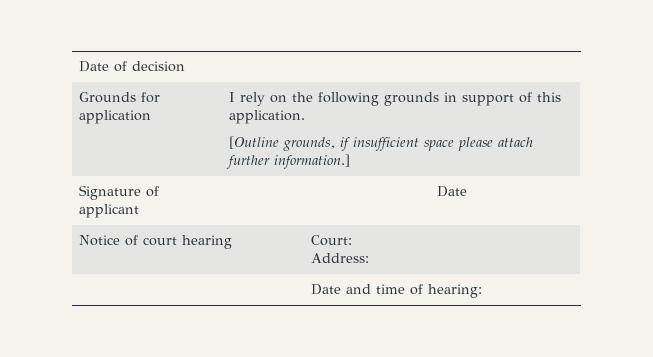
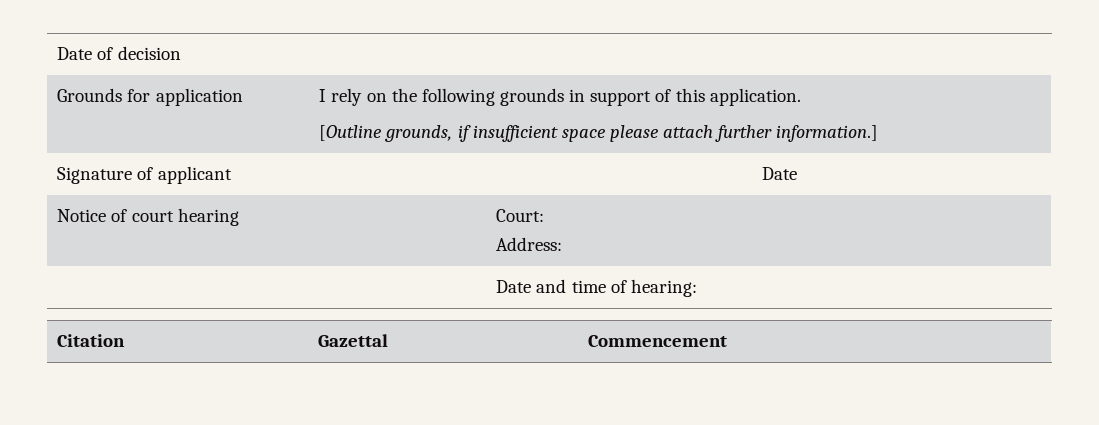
+ Citation | Gazettal | Commencement

